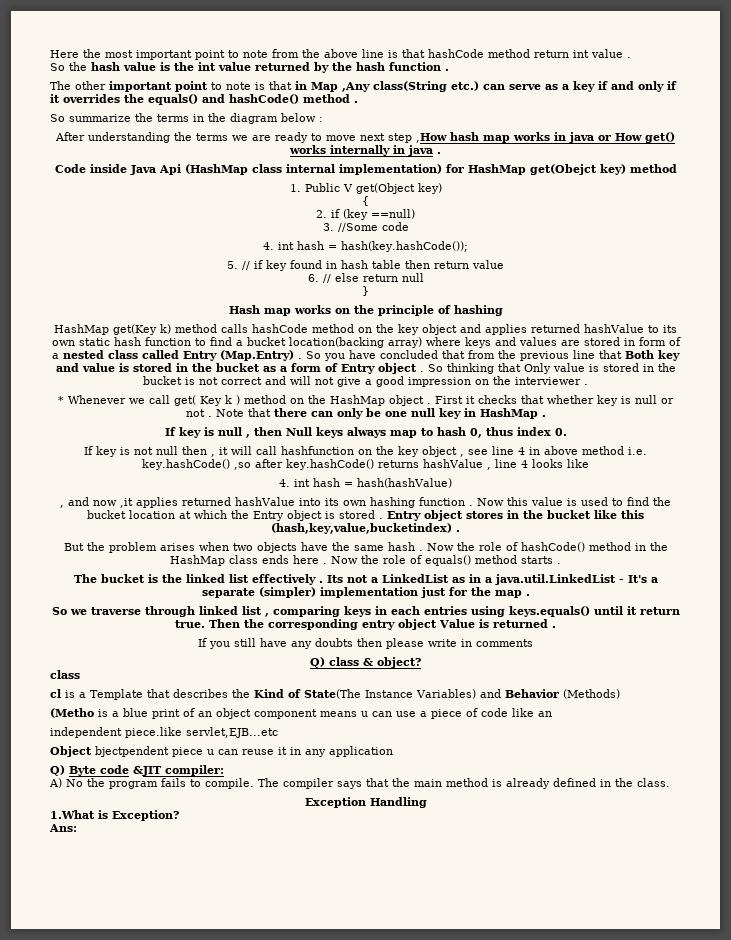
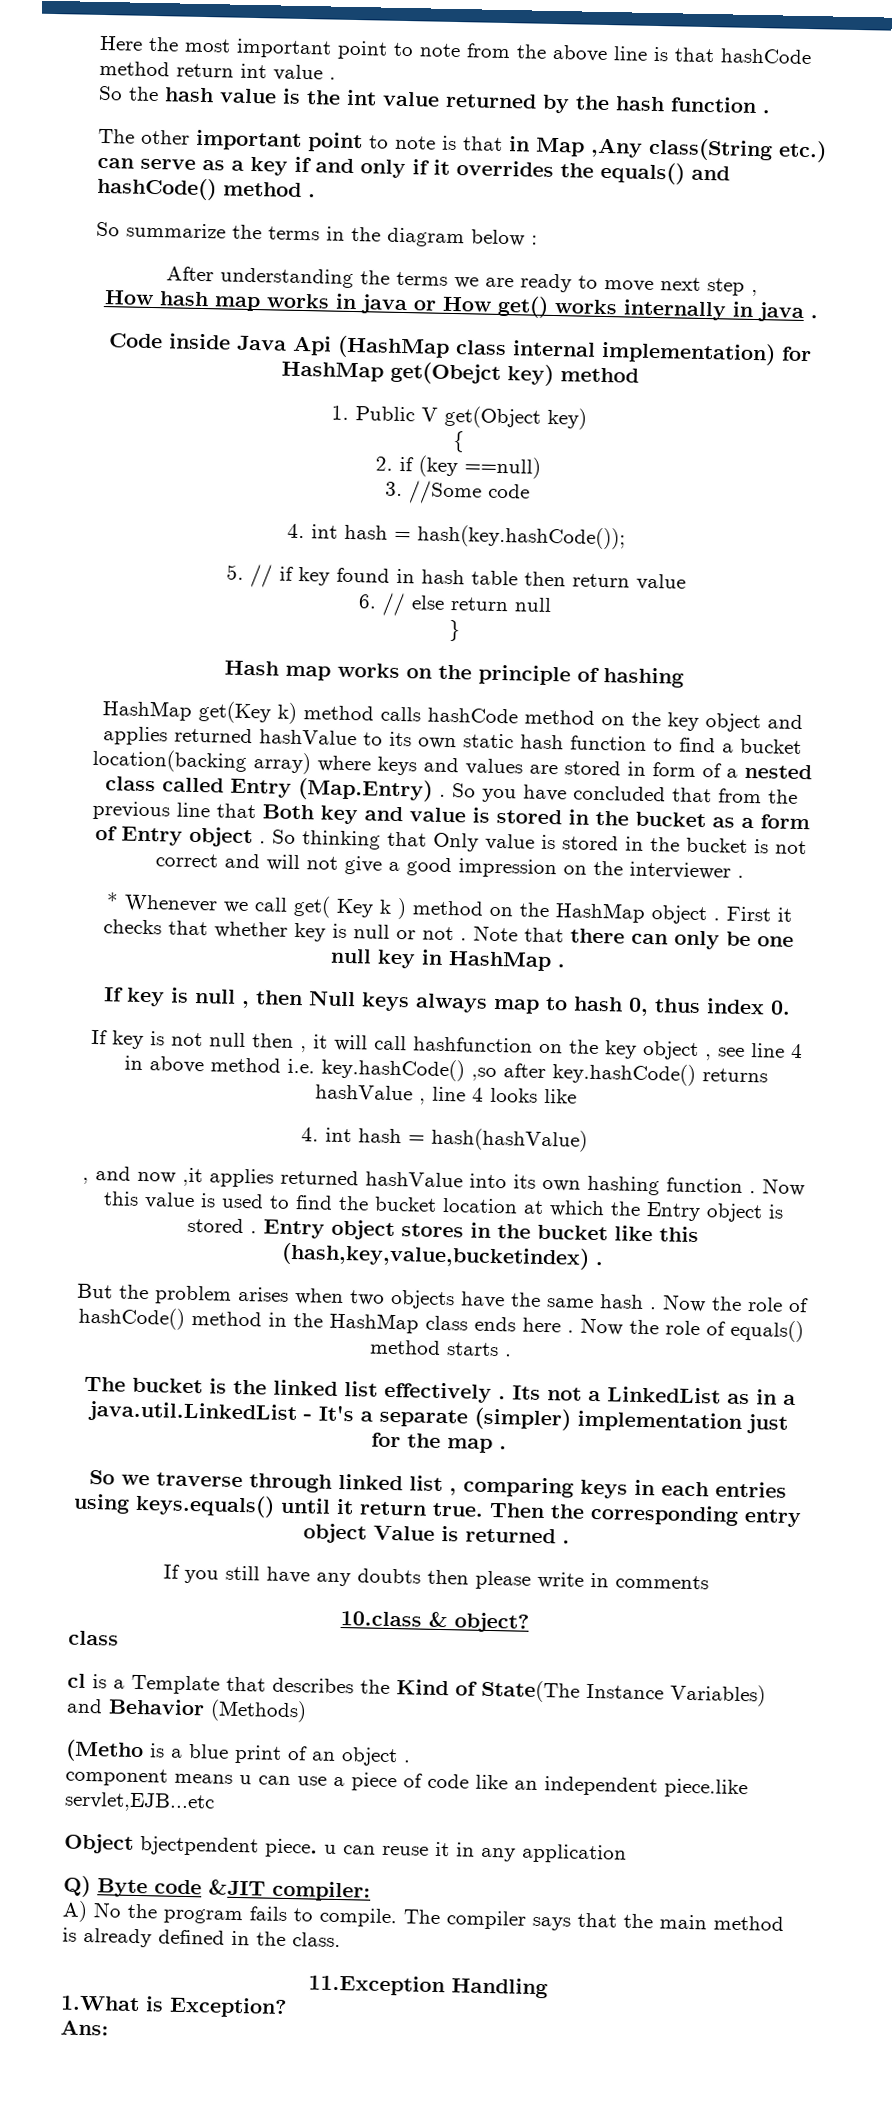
- After understanding the terms we are ready to move next step ,How hash map works in java or How get() works internally in java .
+ After understanding the terms we are ready to move next step ,
+ How hash map works in java or How get() works internally in java .
- Q) class & object?
+ 10.class & object?
- (Metho is a blue print of an object component means u can use a piece of code like an
- independent piece.like servlet,EJB...etc
+ (Metho is a blue print of an object .
+ component means u can use a piece of code like an independent piece.like servlet,EJB...etc
- Object bjectpendent piece u can reuse it in any application
+ Object bjectpendent piece. u can reuse it in any application
- Exception Handling
+ 11.Exception Handling

